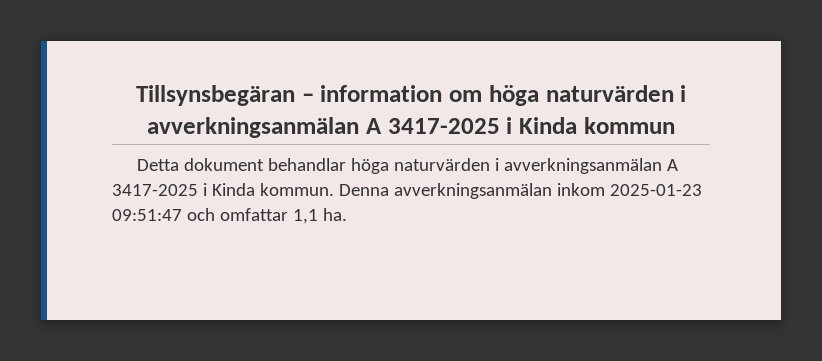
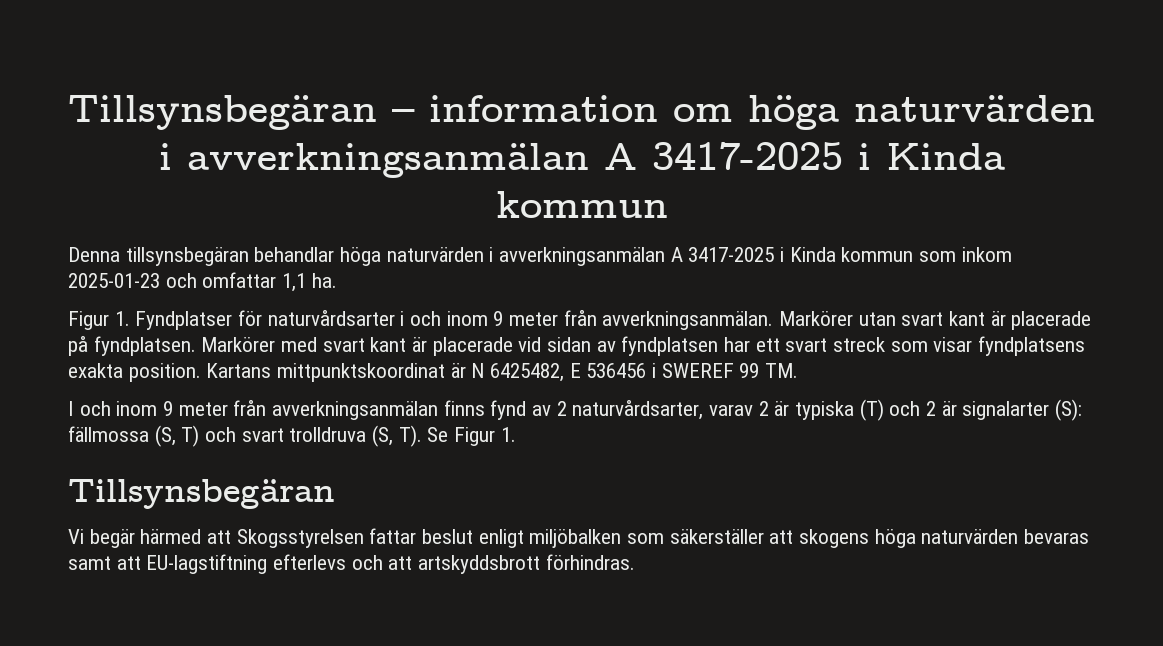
- Detta dokument behandlar höga naturvärden i avverkningsanmälan A 3417-2025 i Kinda kommun. Denna avverkningsanmälan inkom 2025-01-23 09:51:47 och omfattar 1,1 ha.
+ Denna tillsynsbegäran behandlar höga naturvärden i avverkningsanmälan A 3417-2025 i Kinda kommun som inkom 2025-01-23 och omfattar 1,1 ha.
+ Figur 1. Fyndplatser för naturvårdsarter i och inom 9 meter från avverkningsanmälan. Markörer utan svart kant är placerade på fyndplatsen. Markörer med svart kant är placerade vid sidan av fyndplatsen har ett svart streck som visar fyndplatsens exakta position. Kartans mittpunktskoordinat är N 6425482, E 536456 i SWEREF 99 TM.
+ I och inom 9 meter från avverkningsanmälan finns fynd av 2 naturvårdsarter, varav 2 är typiska (T) och 2 är signalarter (S): fällmossa (S, T) och svart trolldruva (S, T). Se Figur 1.
+ Tillsynsbegäran
+ Vi begär härmed att Skogsstyrelsen fattar beslut enligt miljöbalken som säkerställer att skogens höga naturvärden bevaras samt att EU-lagstiftning efterlevs och att artskyddsbrott förhindras.

